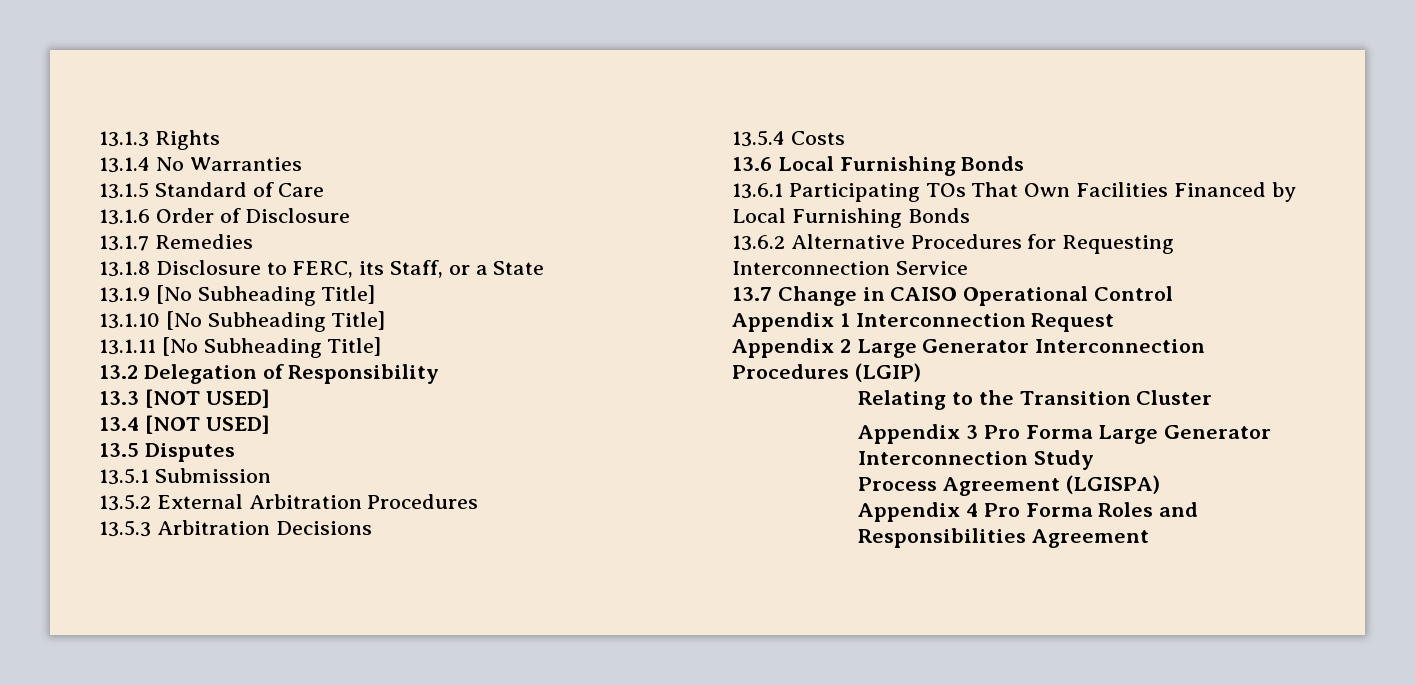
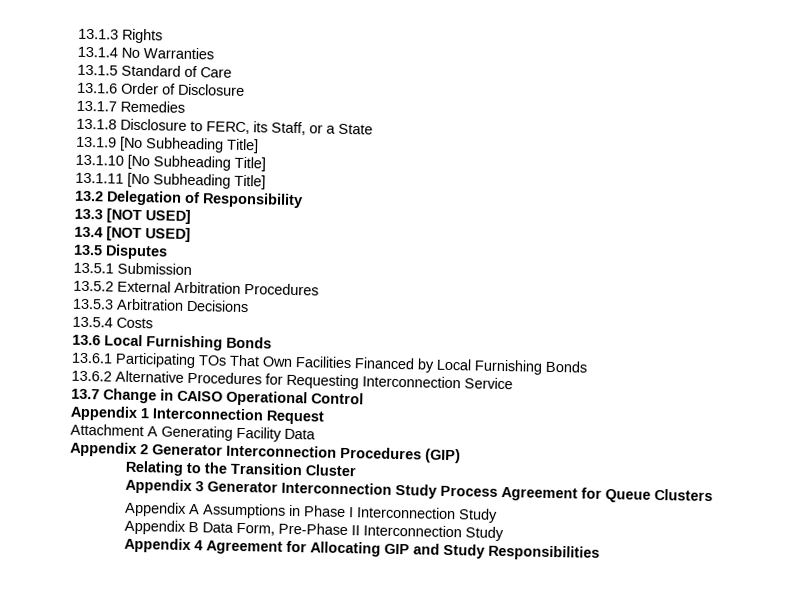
+ Attachment A Generating Facility Data
- Appendix 2 Large Generator Interconnection Procedures (LGIP)
+ Appendix 2 Generator Interconnection Procedures (GIP)
- Appendix 3 Pro Forma Large Generator Interconnection Study
- Process Agreement (LGISPA)
- Appendix 4 Pro Forma Roles and Responsibilities Agreement
+ Appendix 3 Generator Interconnection Study Process Agreement for Queue Clusters
+ Appendix A Assumptions in Phase I Interconnection Study
+ Appendix B Data Form, Pre-Phase II Interconnection Study
+ Appendix 4 Agreement for Allocating GIP and Study Responsibilities

